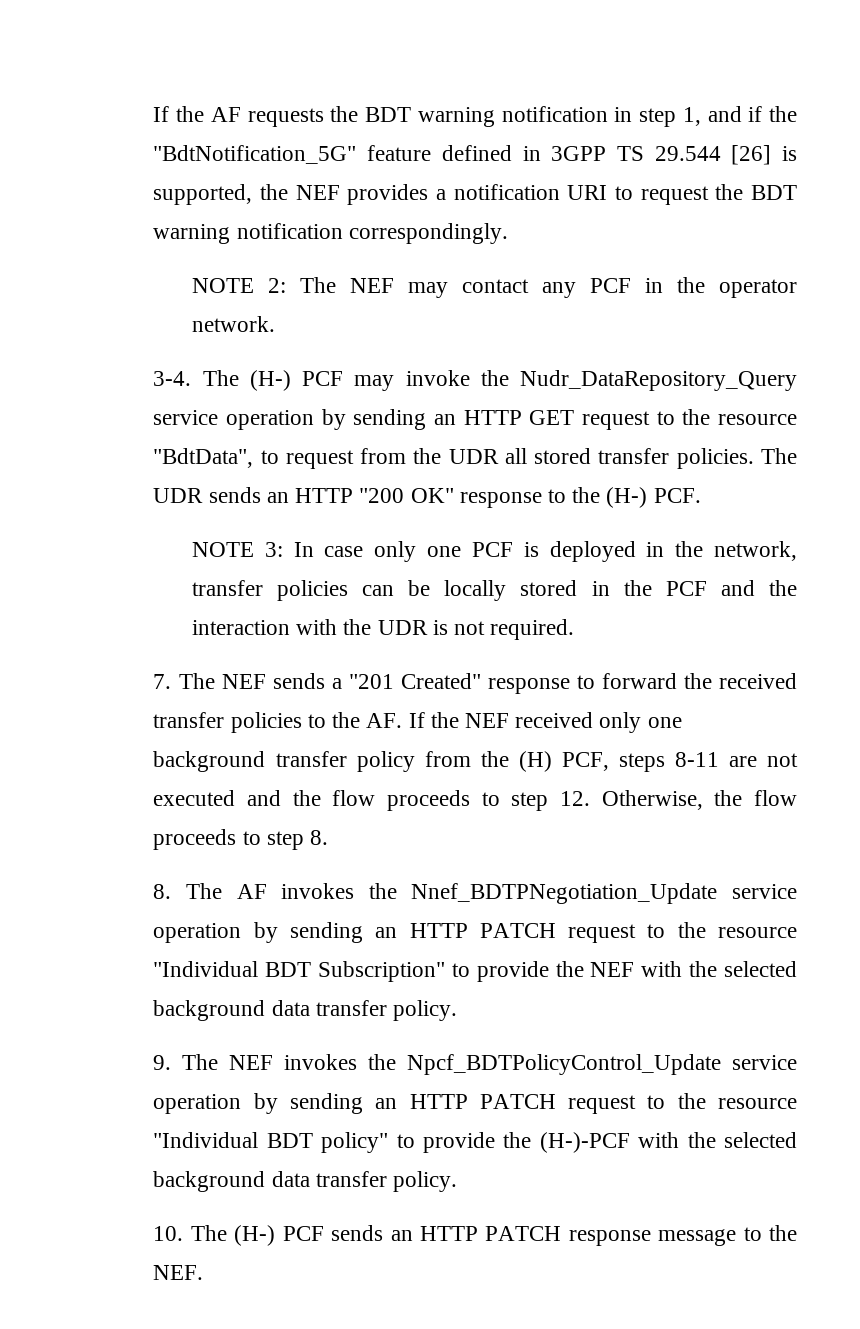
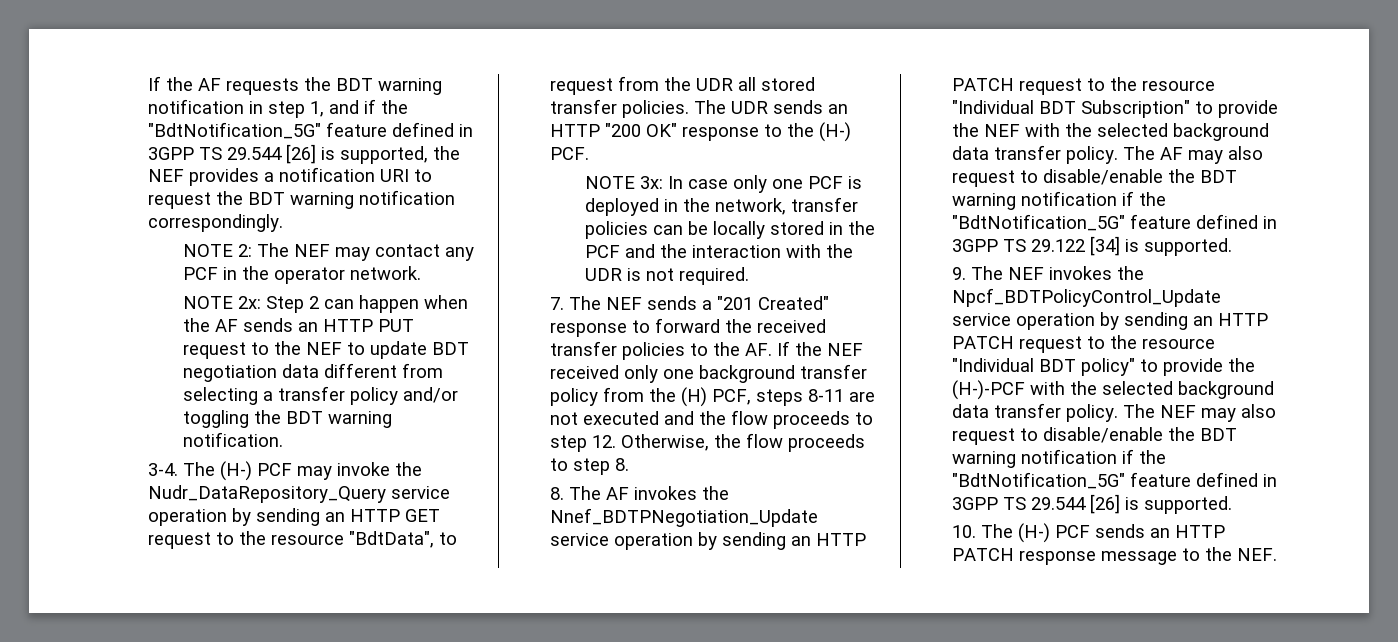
+ NOTE 2x: Step 2 can happen when the AF sends an HTTP PUT request to the NEF to update BDT negotiation data different from selecting a transfer policy and/or toggling the BDT warning notification.
- NOTE 3: In case only one PCF is deployed in the network, transfer policies can be locally stored in the PCF and the interaction with the UDR is not required.
+ NOTE 3x: In case only one PCF is deployed in the network, transfer policies can be locally stored in the PCF and the interaction with the UDR is not required.
+ The AF may also request to disable/enable the BDT warning notification if the "BdtNotification_5G" feature defined in 3GPP TS 29.122 [34] is supported.
+ The NEF may also request to disable/enable the BDT warning notification if the "BdtNotification_5G" feature defined in 3GPP TS 29.544 [26] is supported.

